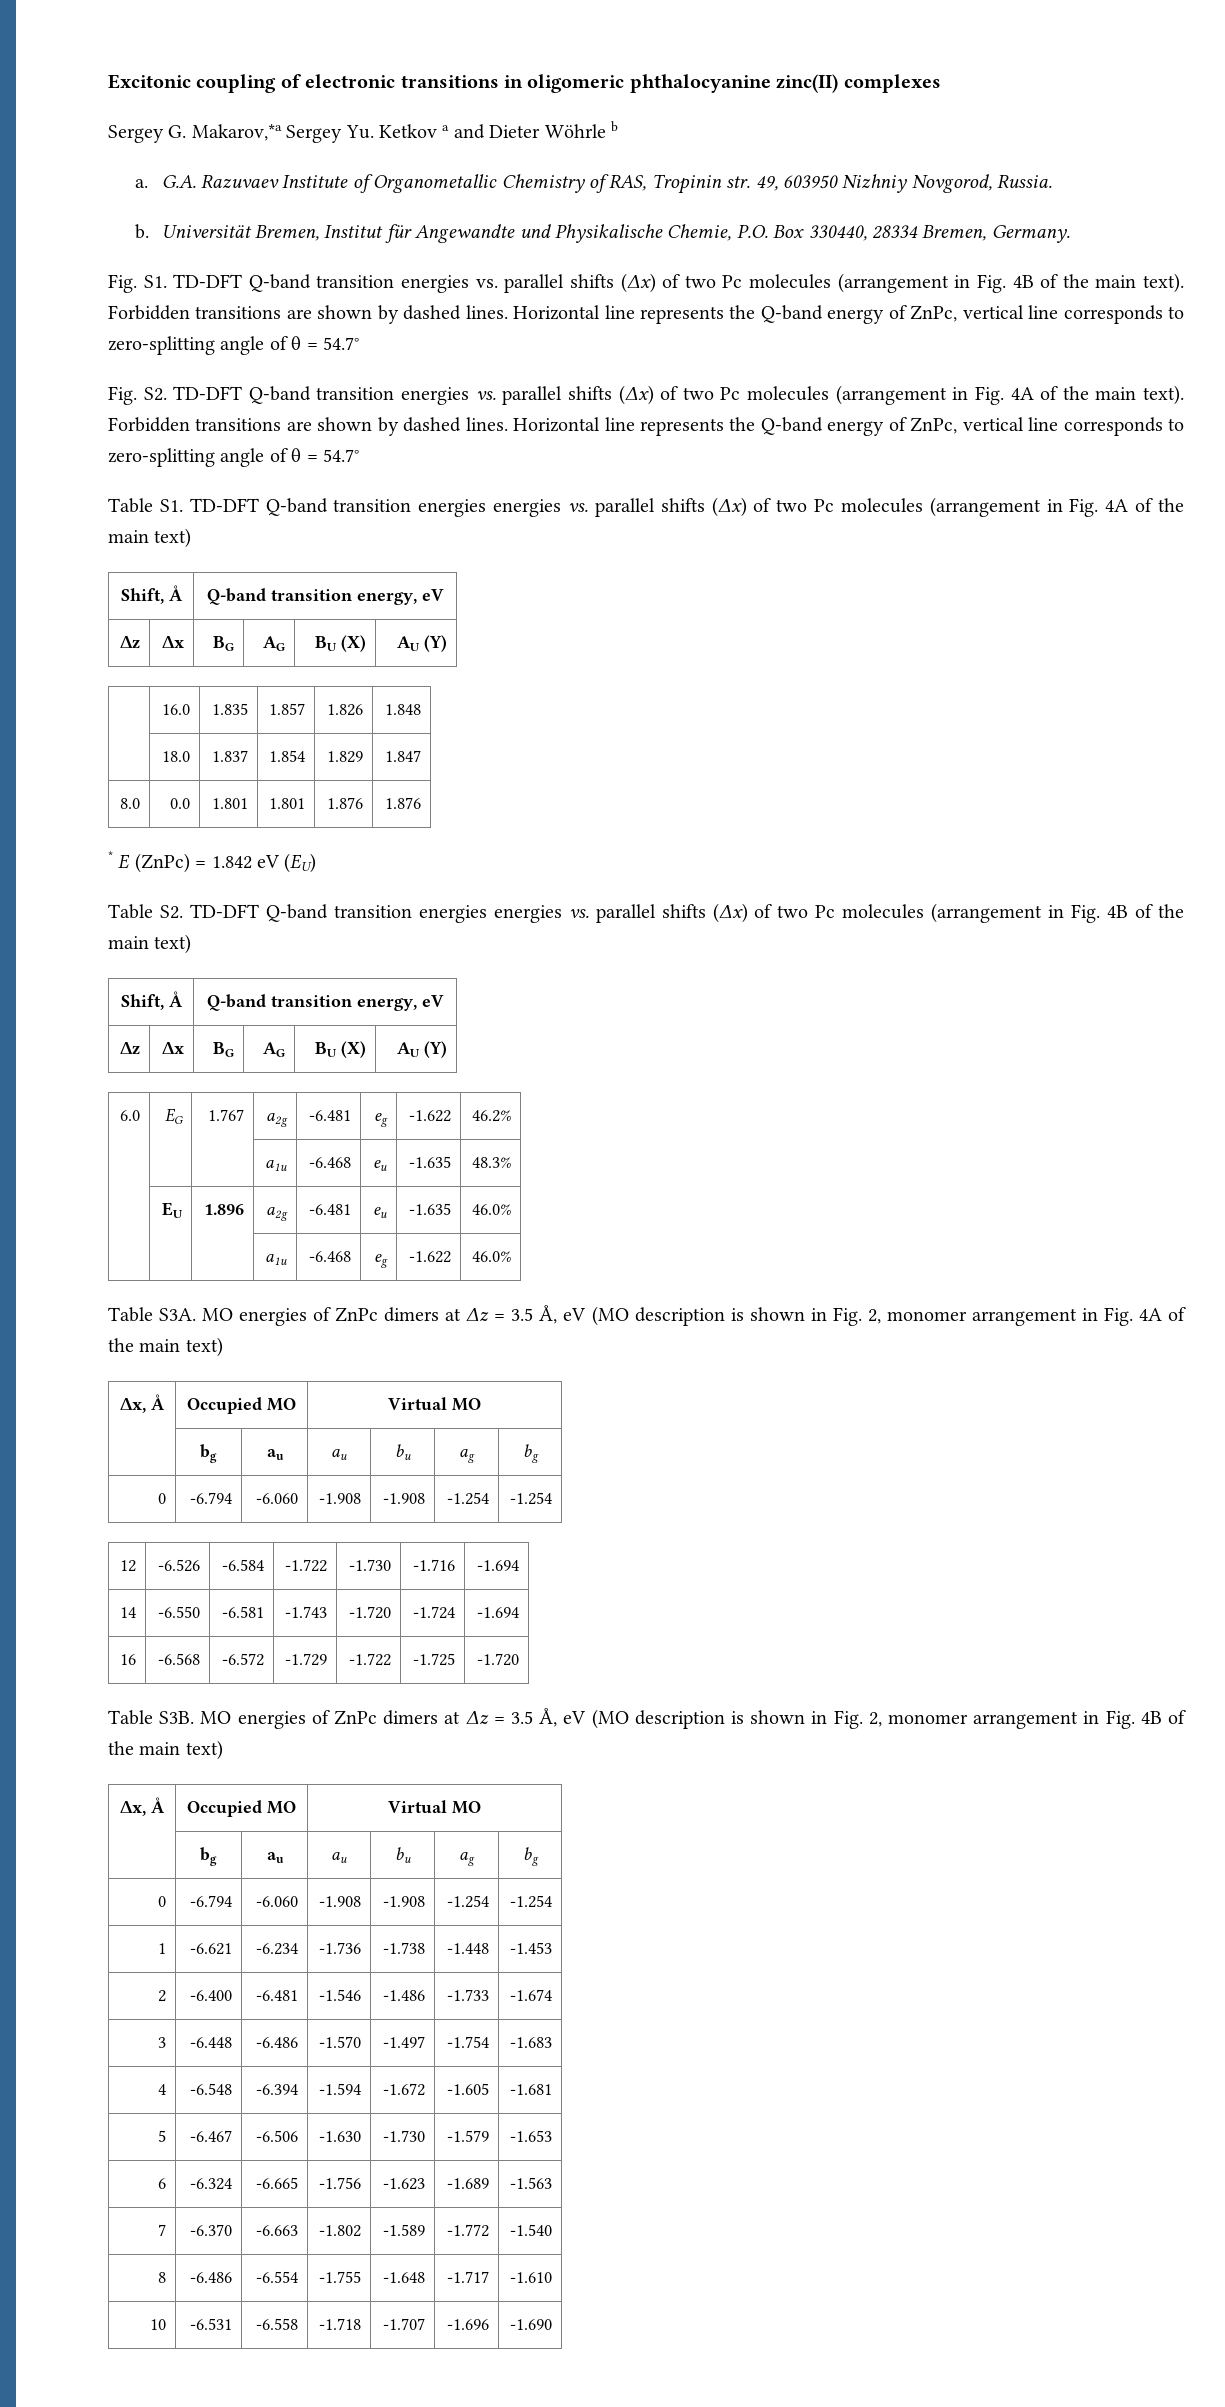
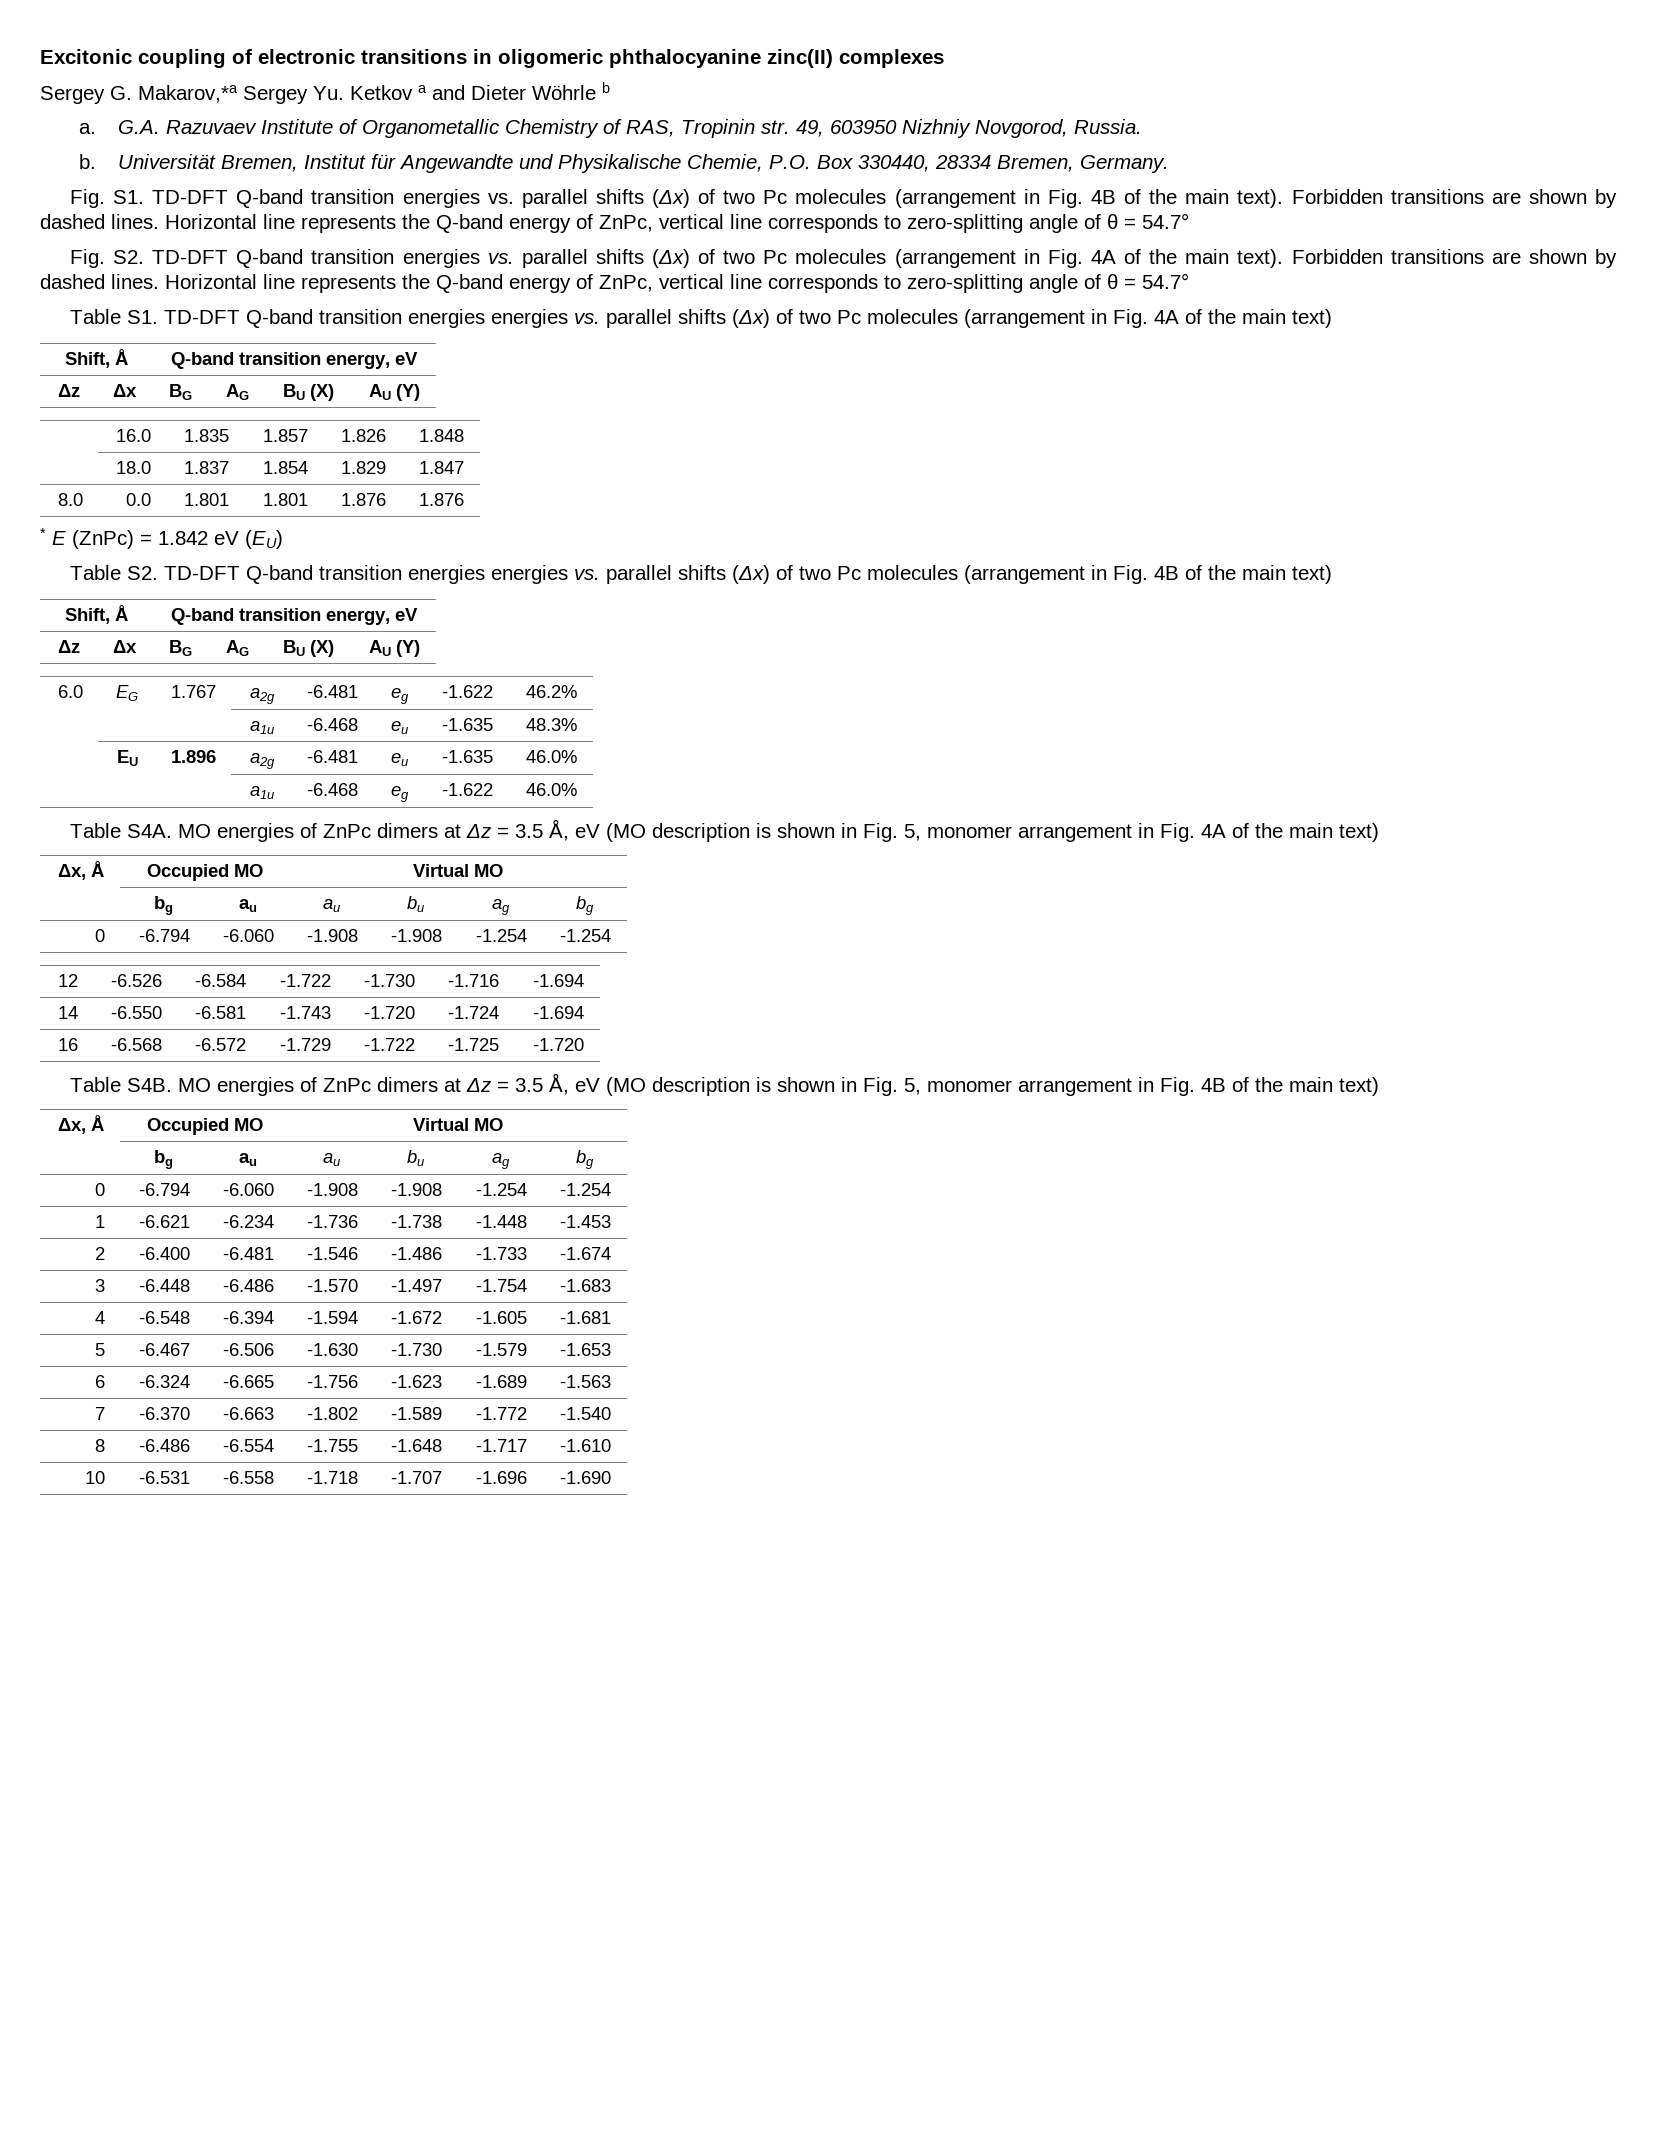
- Table S3A. MO energies of ZnPc dimers at Δz = 3.5 Å, eV (MO description is shown in Fig. 2, monomer arrangement in Fig. 4A of the main text)
+ Table S4A. MO energies of ZnPc dimers at Δz = 3.5 Å, eV (MO description is shown in Fig. 5, monomer arrangement in Fig. 4A of the main text)
- Table S3B. MO energies of ZnPc dimers at Δz = 3.5 Å, eV (MO description is shown in Fig. 2, monomer arrangement in Fig. 4B of the main text)
+ Table S4B. MO energies of ZnPc dimers at Δz = 3.5 Å, eV (MO description is shown in Fig. 5, monomer arrangement in Fig. 4B of the main text)

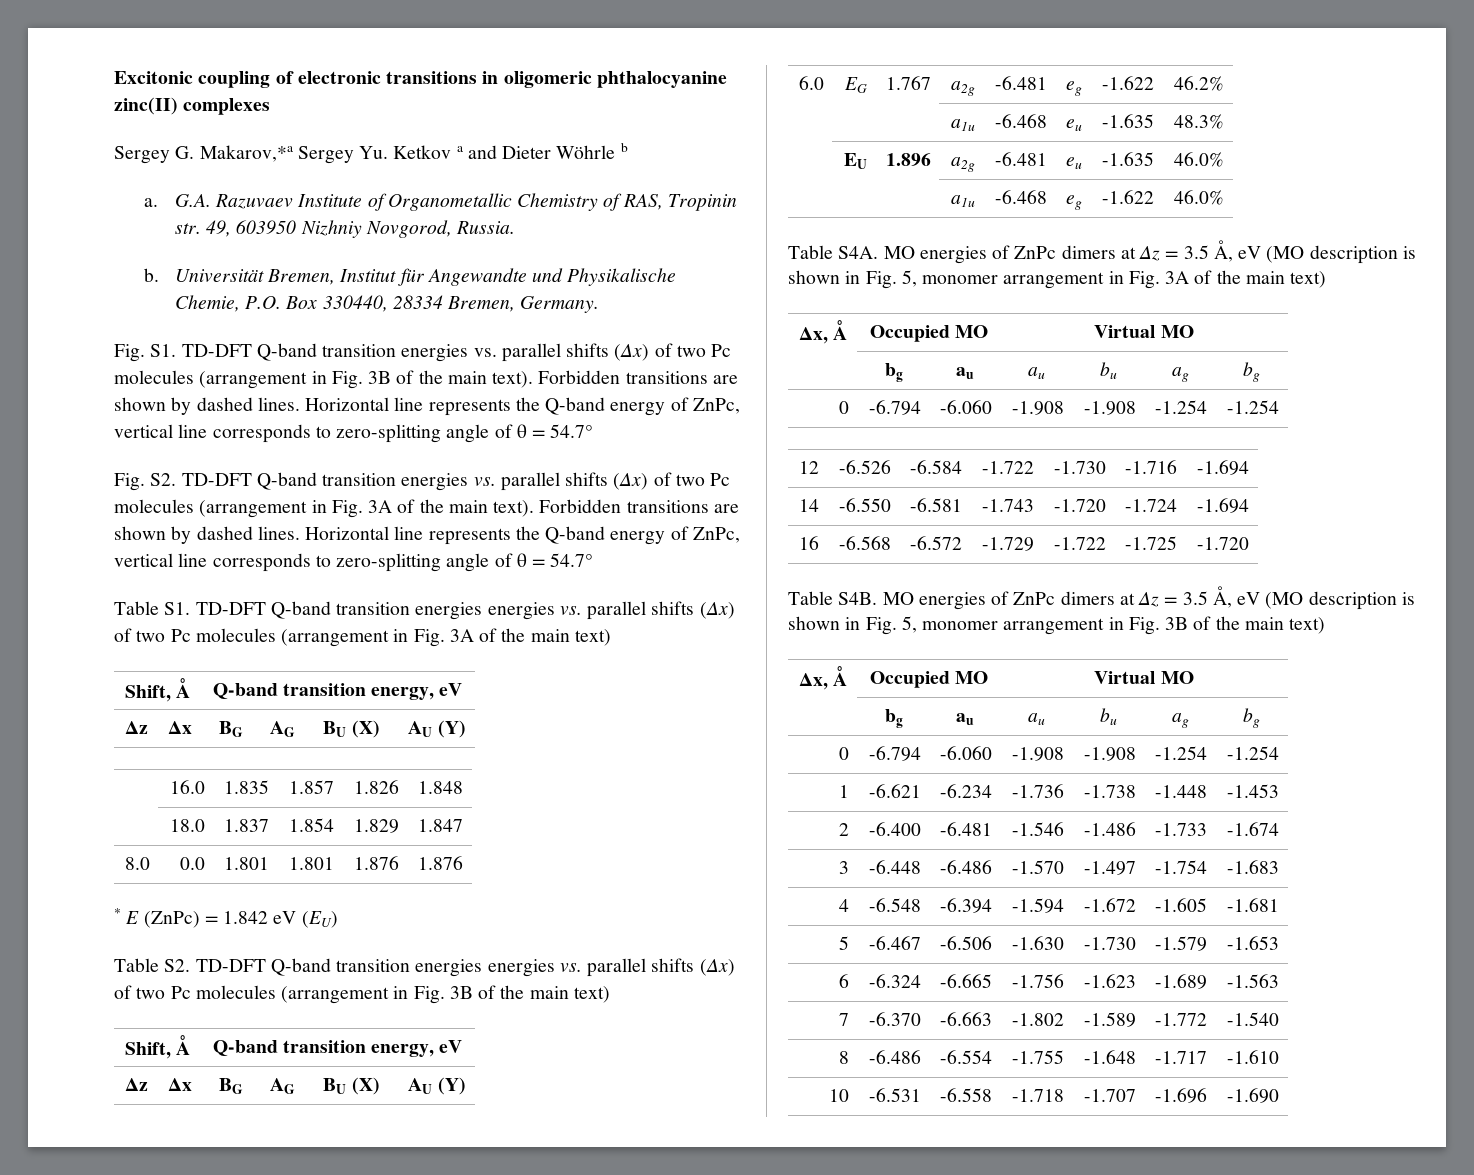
- Fig. S1. TD-DFT Q-band transition energies vs. parallel shifts (Δx) of two Pc molecules (arrangement in Fig. 4B of the main text).
+ Fig. S1. TD-DFT Q-band transition energies vs. parallel shifts (Δx) of two Pc molecules (arrangement in Fig. 3B of the main text).
- Fig. S2. TD-DFT Q-band transition energies vs. parallel shifts (Δx) of two Pc molecules (arrangement in Fig. 4A of the main text).
+ Fig. S2. TD-DFT Q-band transition energies vs. parallel shifts (Δx) of two Pc molecules (arrangement in Fig. 3A of the main text).
- Table S1. TD-DFT Q-band transition energies energies vs. parallel shifts (Δx) of two Pc molecules (arrangement in Fig. 4A of the main text)
+ Table S1. TD-DFT Q-band transition energies energies vs. parallel shifts (Δx) of two Pc molecules (arrangement in Fig. 3A of the main text)
- Table S2. TD-DFT Q-band transition energies energies vs. parallel shifts (Δx) of two Pc molecules (arrangement in Fig. 4B of the main text)
+ Table S2. TD-DFT Q-band transition energies energies vs. parallel shifts (Δx) of two Pc molecules (arrangement in Fig. 3B of the main text)
- Table S4A. MO energies of ZnPc dimers at Δz = 3.5 Å, eV (MO description is shown in Fig. 5, monomer arrangement in Fig. 4A of the main text)
+ Table S4A. MO energies of ZnPc dimers at Δz = 3.5 Å, eV (MO description is shown in Fig. 5, monomer arrangement in Fig. 3A of the main text)
- Table S4B. MO energies of ZnPc dimers at Δz = 3.5 Å, eV (MO description is shown in Fig. 5, monomer arrangement in Fig. 4B of the main text)
+ Table S4B. MO energies of ZnPc dimers at Δz = 3.5 Å, eV (MO description is shown in Fig. 5, monomer arrangement in Fig. 3B of the main text)

